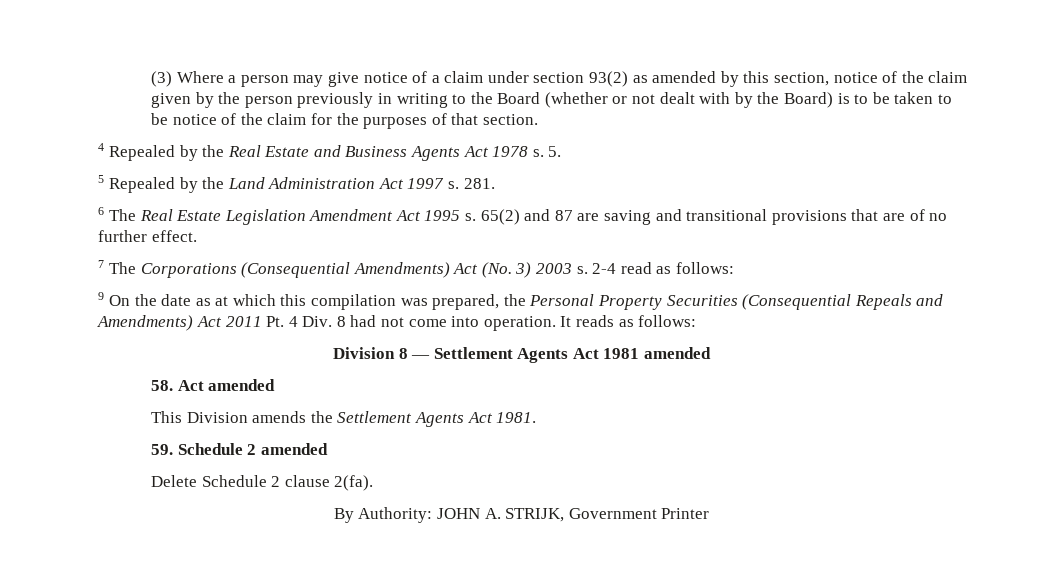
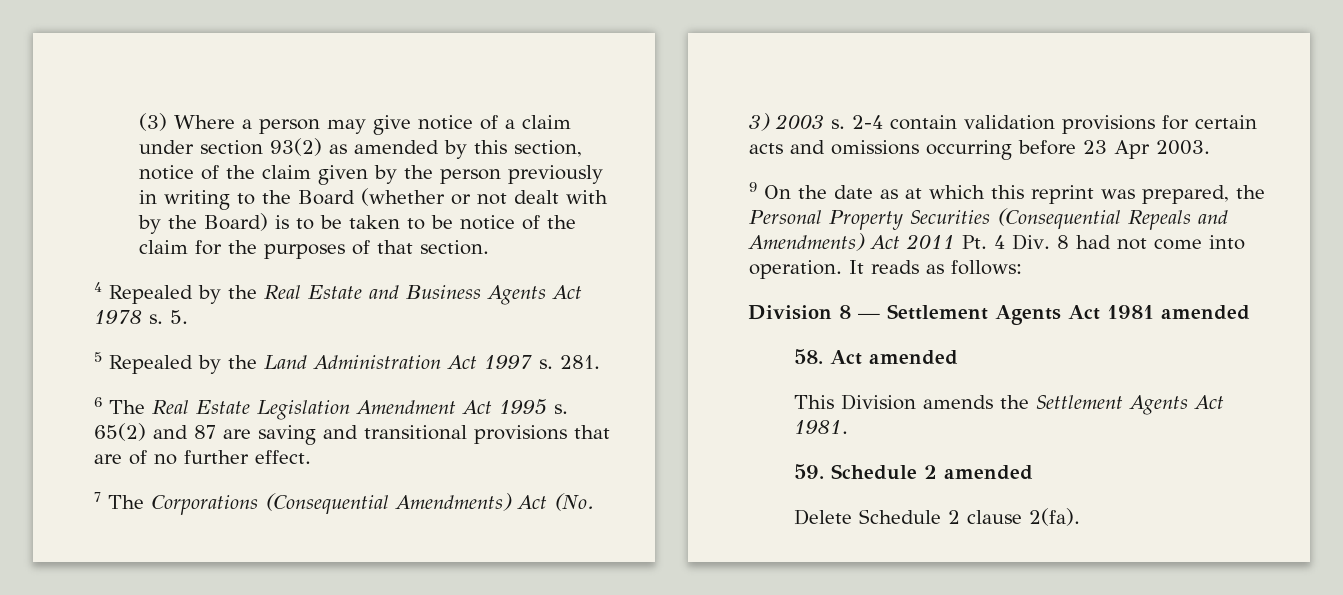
- 2-4 read as follows:
+ 2-4 contain validation provisions for certain acts and omissions occurring before 23 Apr 2003.
- 9 On the date as at which this compilation was prepared, the Personal Property Securities (Consequential Repeals and Amendments) Act 2011 Pt. 4 Div. 8 had not come into operation.
+ 9 On the date as at which this reprint was prepared, the Personal Property Securities (Consequential Repeals and Amendments) Act 2011 Pt. 4 Div. 8 had not come into operation.
- By Authority: JOHN A. STRIJK, Government Printer

